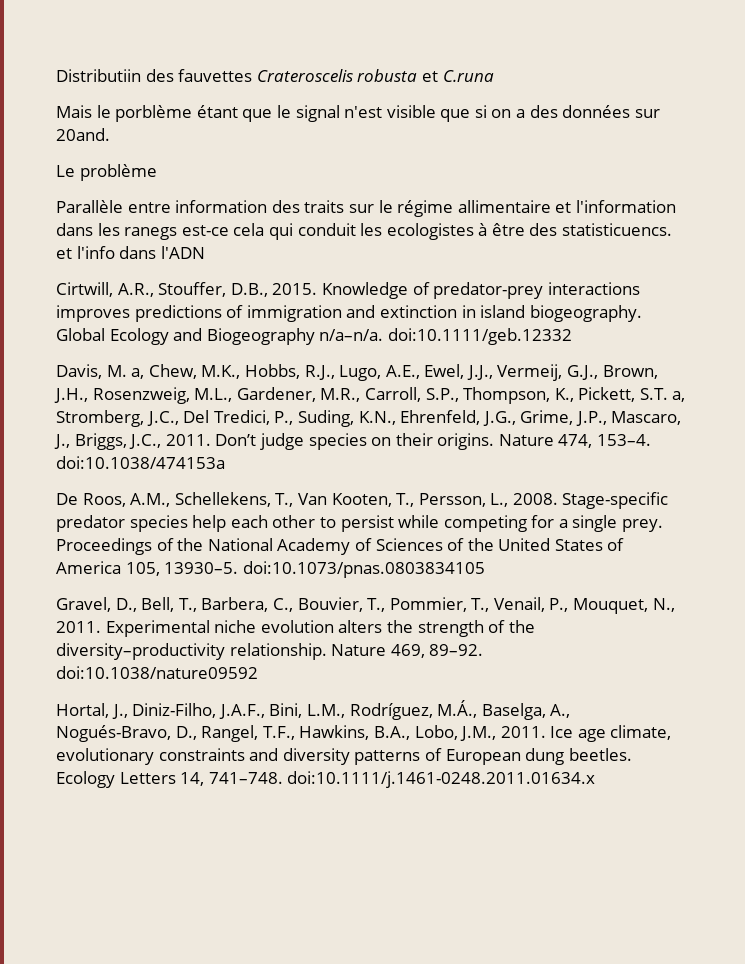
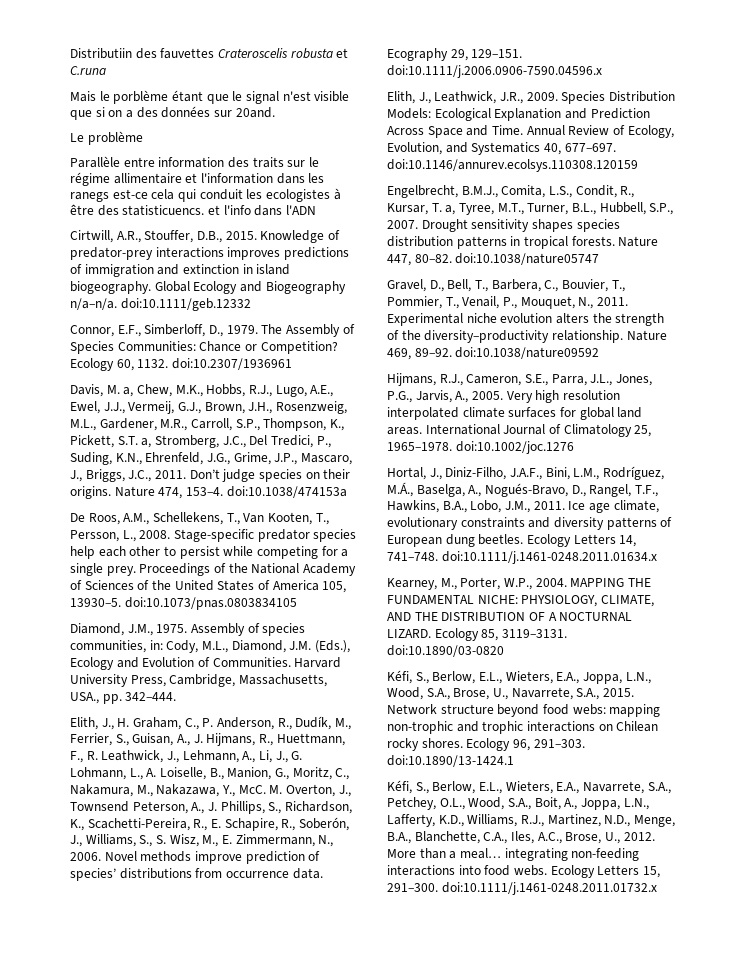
+ Connor, E.F., Simberloff, D., 1979. The Assembly of Species Communities: Chance or Competition? Ecology 60, 1132. doi:10.2307/1936961
+ Diamond, J.M., 1975. Assembly of species communities, in: Cody, M.L., Diamond, J.M. (Eds.), Ecology and Evolution of Communities. Harvard University Press, Cambridge, Massachusetts, USA., pp. 342–444.
+ Elith, J., H. Graham, C., P. Anderson, R., Dudík, M., Ferrier, S., Guisan, A., J. Hijmans, R., Huettmann, F., R. Leathwick, J., Lehmann, A., Li, J., G. Lohmann, L., A. Loiselle, B., Manion, G., Moritz, C., Nakamura, M., Nakazawa, Y., McC. M. Overton, J., Townsend Peterson, A., J. Phillips, S., Richardson, K., Scachetti-Pereira, R., E. Schapire, R., Soberón, J., Williams, S., S. Wisz, M., E. Zimmermann, N., 2006. Novel methods improve prediction of species’ distributions from occurrence data. Ecography 29, 129–151. doi:10.1111/j.2006.0906-7590.04596.x
+ Elith, J., Leathwick, J.R., 2009. Species Distribution Models: Ecological Explanation and Prediction Across Space and Time. Annual Review of Ecology, Evolution, and Systematics 40, 677–697. doi:10.1146/annurev.ecolsys.110308.120159
+ Engelbrecht, B.M.J., Comita, L.S., Condit, R., Kursar, T. a, Tyree, M.T., Turner, B.L., Hubbell, S.P., 2007. Drought sensitivity shapes species distribution patterns in tropical forests. Nature 447, 80–82. doi:10.1038/nature05747
+ Hijmans, R.J., Cameron, S.E., Parra, J.L., Jones, P.G., Jarvis, A., 2005. Very high resolution interpolated climate surfaces for global land areas. International Journal of Climatology 25, 1965–1978. doi:10.1002/joc.1276
+ Kearney, M., Porter, W.P., 2004. MAPPING THE FUNDAMENTAL NICHE: PHYSIOLOGY, CLIMATE, AND THE DISTRIBUTION OF A NOCTURNAL LIZARD. Ecology 85, 3119–3131. doi:10.1890/03-0820
+ Kéfi, S., Berlow, E.L., Wieters, E.A., Joppa, L.N., Wood, S.A., Brose, U., Navarrete, S.A., 2015. Network structure beyond food webs: mapping non-trophic and trophic interactions on Chilean rocky shores. Ecology 96, 291–303. doi:10.1890/13-1424.1
+ Kéfi, S., Berlow, E.L., Wieters, E.A., Navarrete, S.A., Petchey, O.L., Wood, S.A., Boit, A., Joppa, L.N., Lafferty, K.D., Williams, R.J., Martinez, N.D., Menge, B.A., Blanchette, C.A., Iles, A.C., Brose, U., 2012. More than a meal… integrating non-feeding interactions into food webs. Ecology Letters 15, 291–300. doi:10.1111/j.1461-0248.2011.01732.x

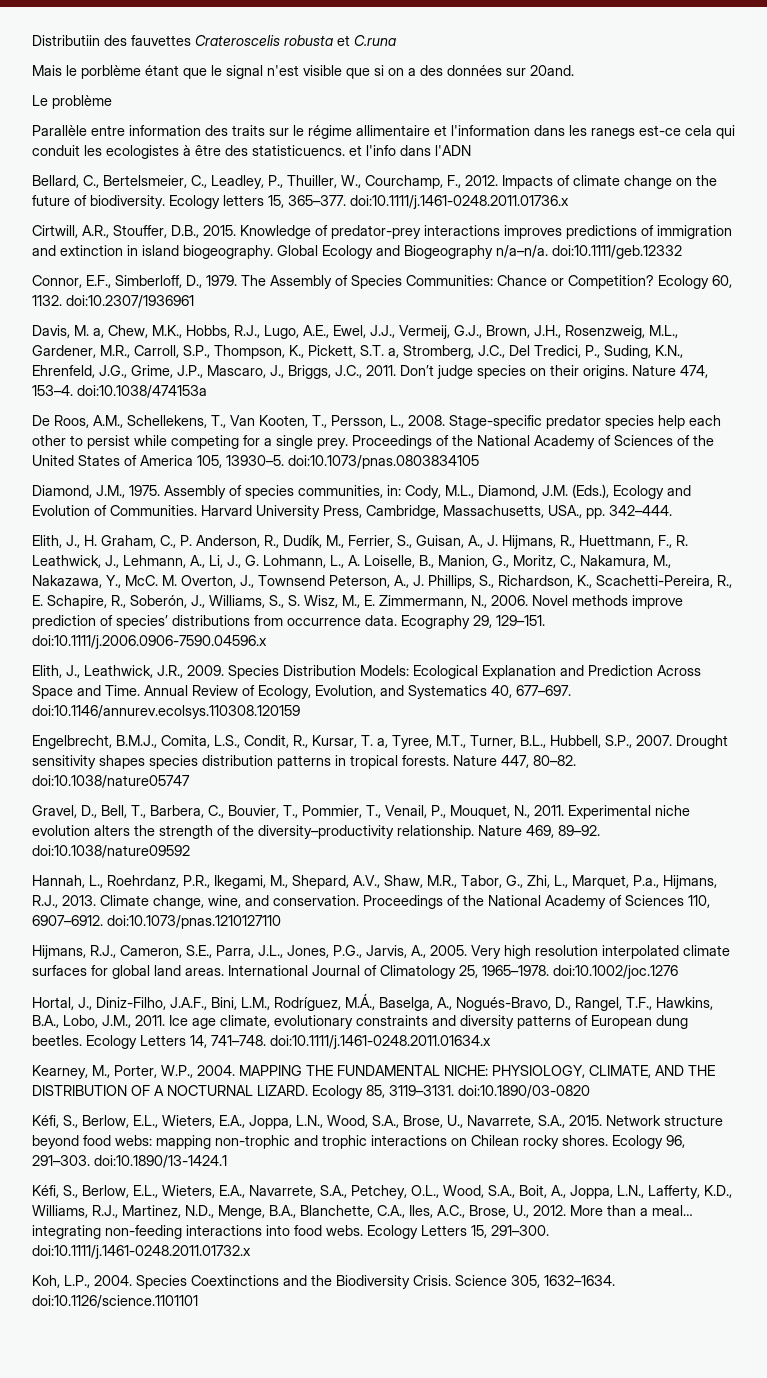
+ Bellard, C., Bertelsmeier, C., Leadley, P., Thuiller, W., Courchamp, F., 2012. Impacts of climate change on the future of biodiversity. Ecology letters 15, 365–377. doi:10.1111/j.1461-0248.2011.01736.x
+ Hannah, L., Roehrdanz, P.R., Ikegami, M., Shepard, A.V., Shaw, M.R., Tabor, G., Zhi, L., Marquet, P.a., Hijmans, R.J., 2013. Climate change, wine, and conservation. Proceedings of the National Academy of Sciences 110, 6907–6912. doi:10.1073/pnas.1210127110
+ Koh, L.P., 2004. Species Coextinctions and the Biodiversity Crisis. Science 305, 1632–1634. doi:10.1126/science.1101101

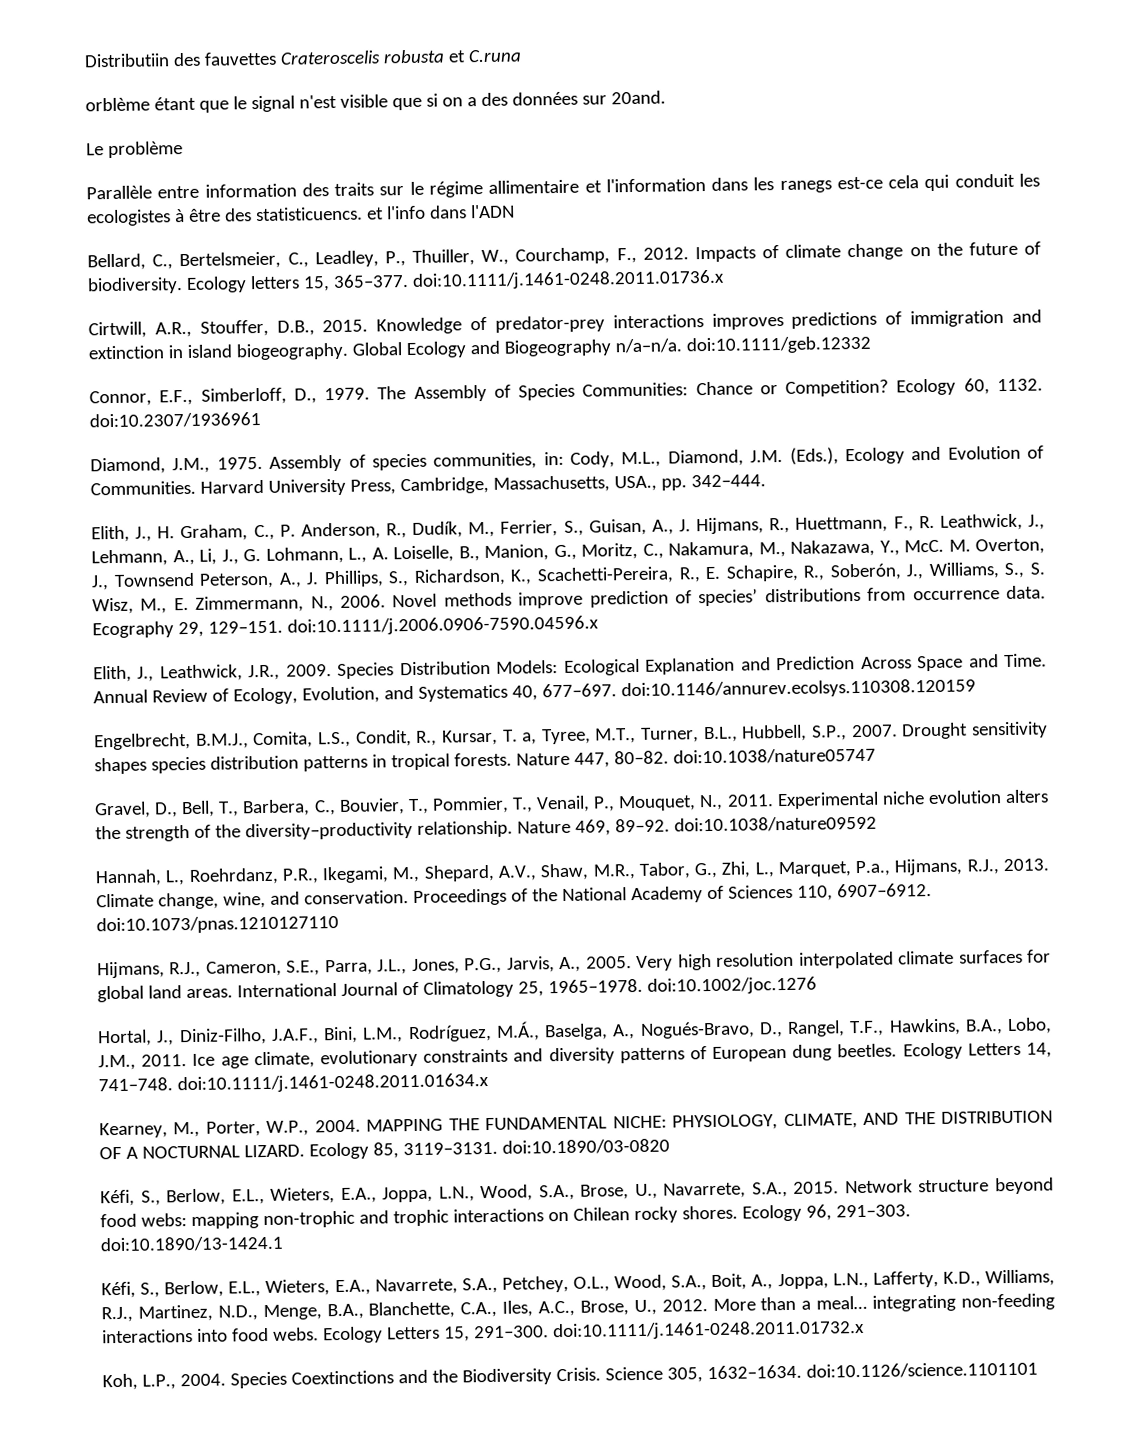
- Mais le porblème étant que le signal n'est visible que si on a des données sur 20and.
+ orblème étant que le signal n'est visible que si on a des données sur 20and.
- Davis, M. a, Chew, M.K., Hobbs, R.J., Lugo, A.E., Ewel, J.J., Vermeij, G.J., Brown, J.H., Rosenzweig, M.L., Gardener, M.R., Carroll, S.P., Thompson, K., Pickett, S.T. a, Stromberg, J.C., Del Tredici, P., Suding, K.N., Ehrenfeld, J.G., Grime, J.P., Mascaro, J., Briggs, J.C., 2011. Don’t judge species on their origins. Nature 474, 153–4. doi:10.1038/474153a
- De Roos, A.M., Schellekens, T., Van Kooten, T., Persson, L., 2008. Stage-specific predator species help each other to persist while competing for a single prey. Proceedings of the National Academy of Sciences of the United States of America 105, 13930–5. doi:10.1073/pnas.0803834105

